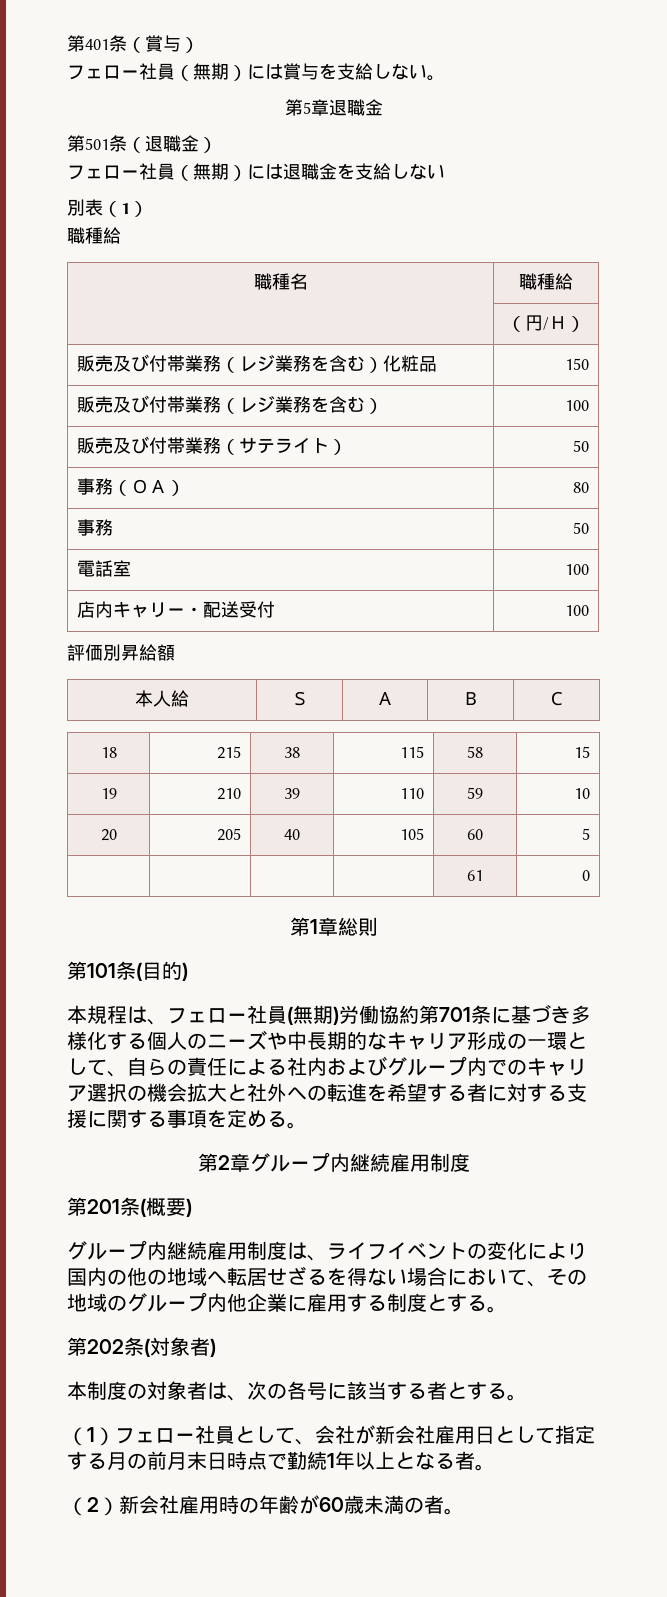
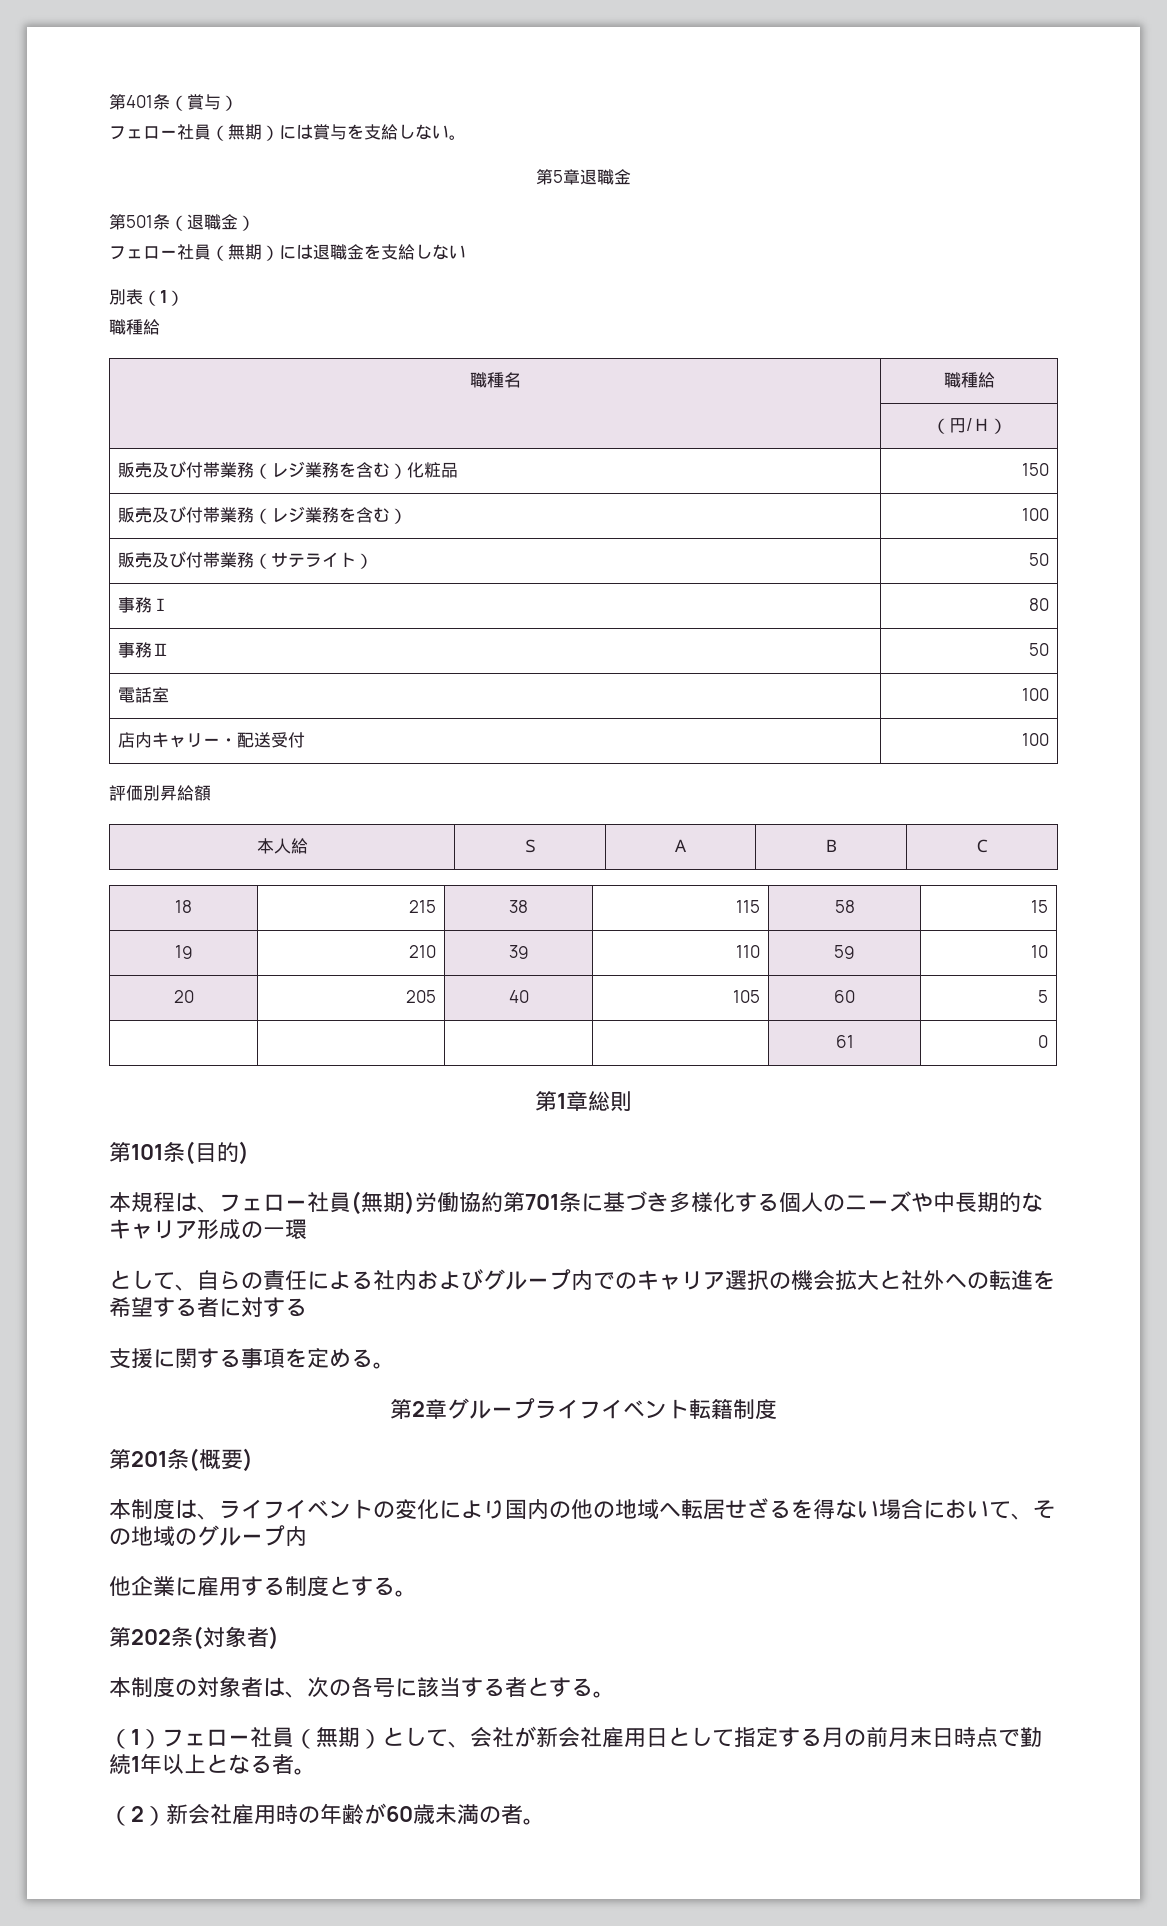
- 事務（ＯＡ） | 80
+ 事務Ⅰ | 80
- 事務 | 50
+ 事務Ⅱ | 50
- 本規程は、フェロー社員(無期)労働協約第701条に基づき多様化する個人のニーズや中長期的なキャリア形成の一環として、自らの責任による社内およびグループ内でのキャリア選択の機会拡大と社外への転進を希望する者に対する支援に関する事項を定める。
+ 本規程は、フェロー社員(無期)労働協約第701条に基づき多様化する個人のニーズや中長期的なキャリア形成の一環
+ として、自らの責任による社内およびグループ内でのキャリア選択の機会拡大と社外への転進を希望する者に対する
+ 支援に関する事項を定める。
- 第2章グループ内継続雇用制度
+ 第2章グループライフイベント転籍制度
- グループ内継続雇用制度は、ライフイベントの変化により国内の他の地域へ転居せざるを得ない場合において、その地域のグループ内他企業に雇用する制度とする。
+ 本制度は、ライフイベントの変化により国内の他の地域へ転居せざるを得ない場合において、その地域のグループ内
+ 他企業に雇用する制度とする。
- （1）フェロー社員として、会社が新会社雇用日として指定する月の前月末日時点で勤続1年以上となる者。
+ （1）フェロー社員（無期）として、会社が新会社雇用日として指定する月の前月末日時点で勤続1年以上となる者。

